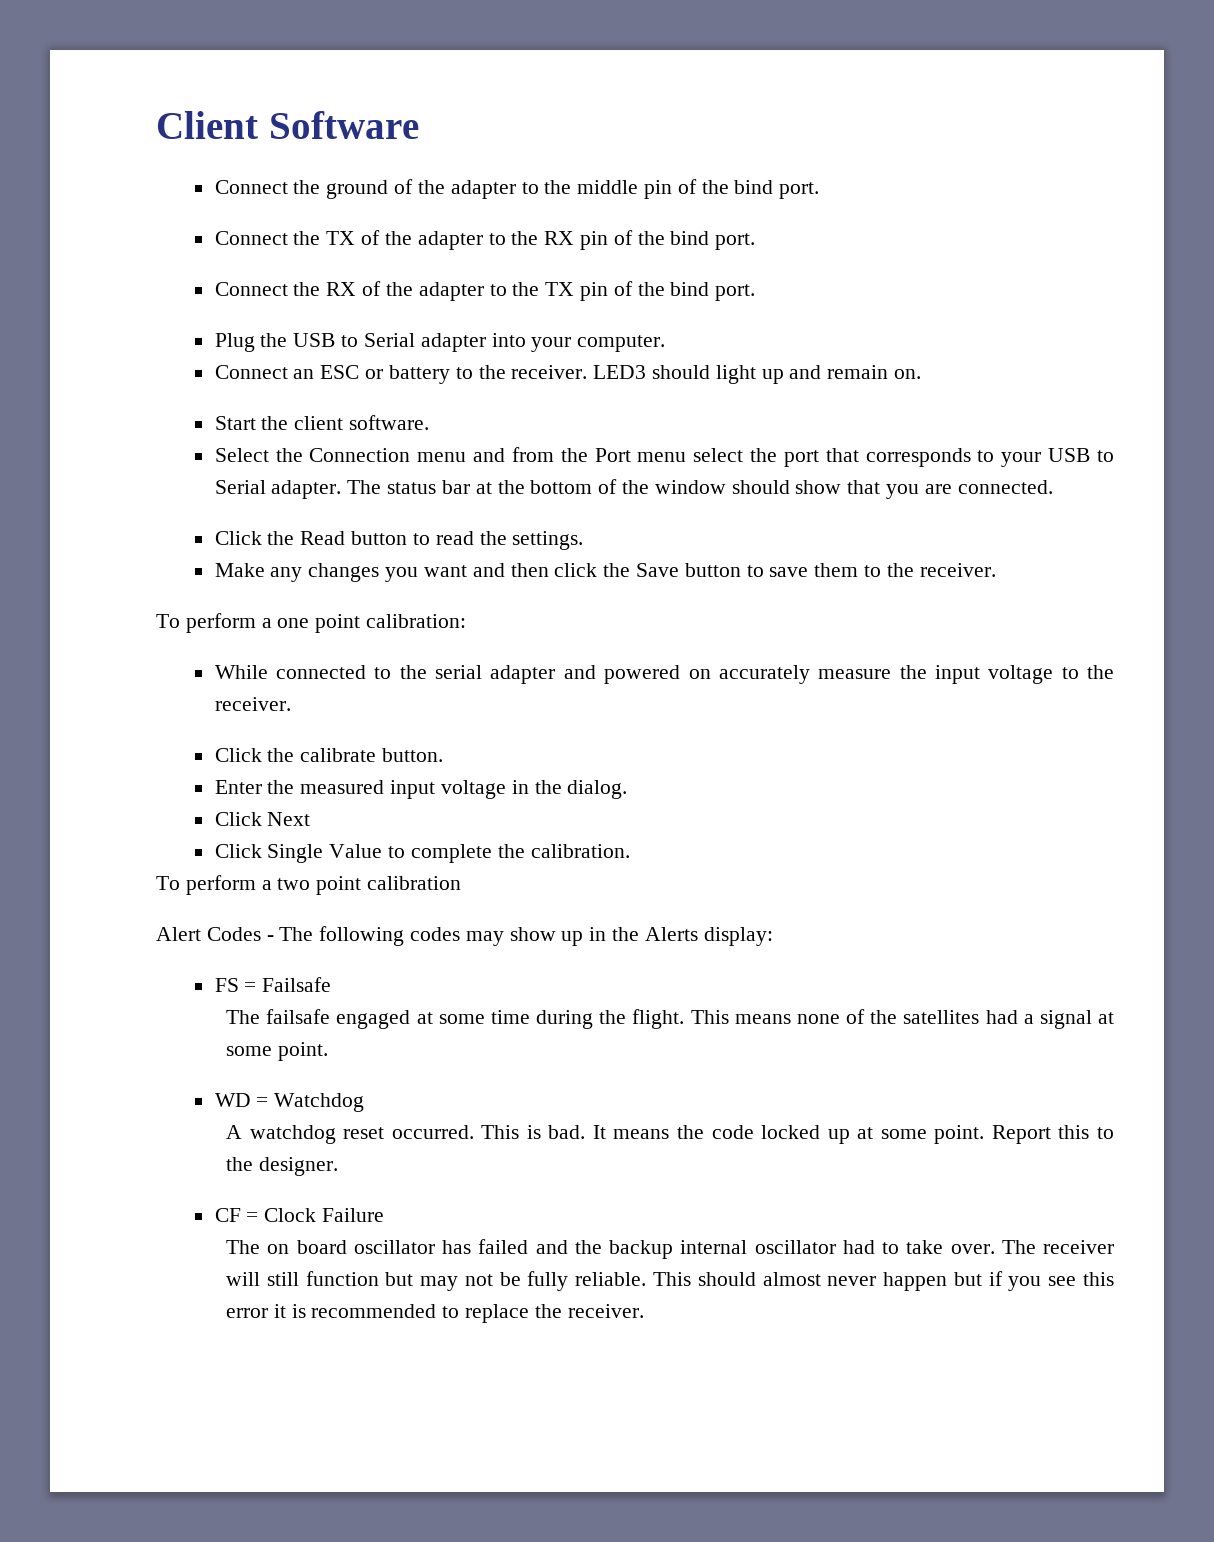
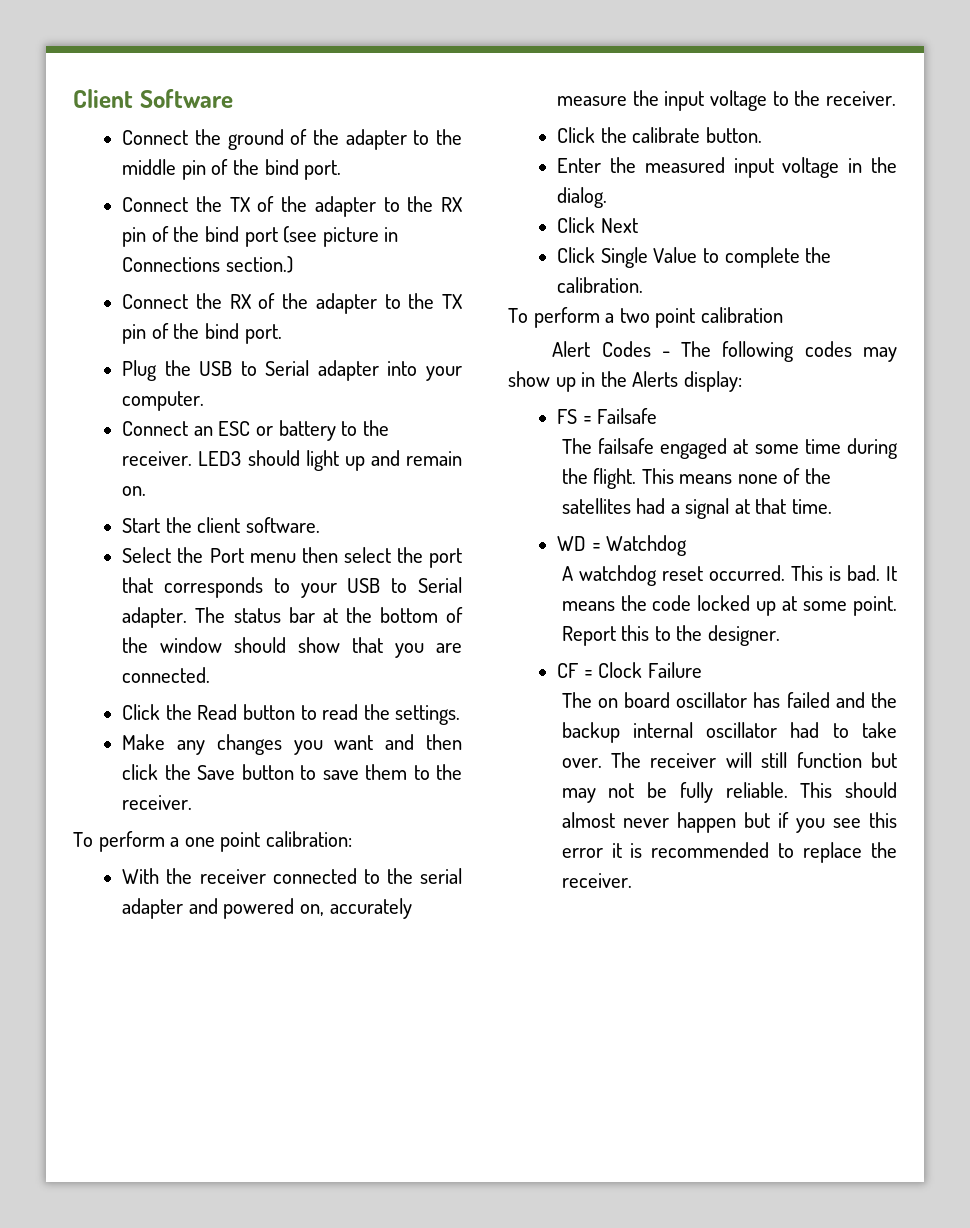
- Connect the TX of the adapter to the RX pin of the bind port.
+ Connect the TX of the adapter to the RX pin of the bind port (see picture in Connections section.)
- Select the Connection menu and from the Port menu select the port that corresponds to your USB to Serial adapter.
+ Select the Port menu then select the port that corresponds to your USB to Serial adapter.
- While connected to the serial adapter and powered on accurately measure the input voltage to the receiver.
+ With the receiver connected to the serial adapter and powered on, accurately measure the input voltage to the receiver.
- This means none of the satellites had a signal at some point.
+ This means none of the satellites had a signal at that time.

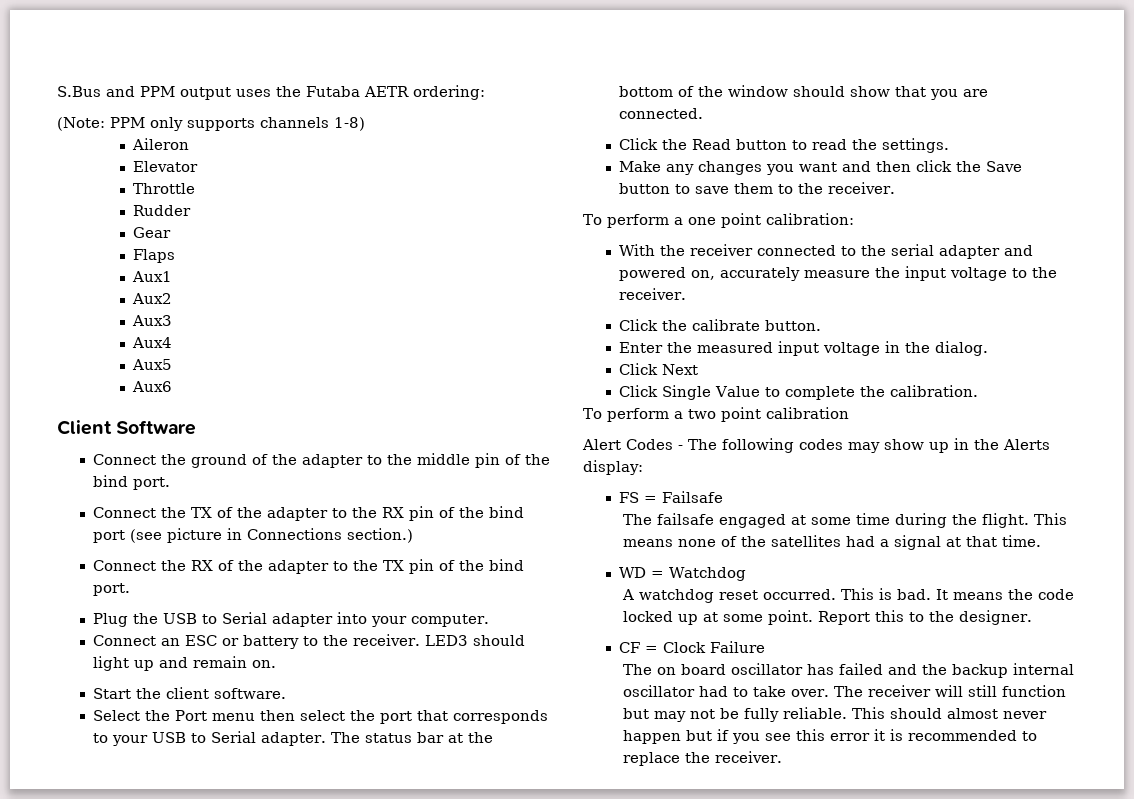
+ S.Bus and PPM output uses the Futaba AETR ordering:
+ (Note: PPM only supports channels 1-8)
+ Aileron
+ Elevator
+ Throttle
+ Rudder
+ Gear
+ Flaps
+ Aux1
+ Aux2
+ Aux3
+ Aux4
+ Aux5
+ Aux6

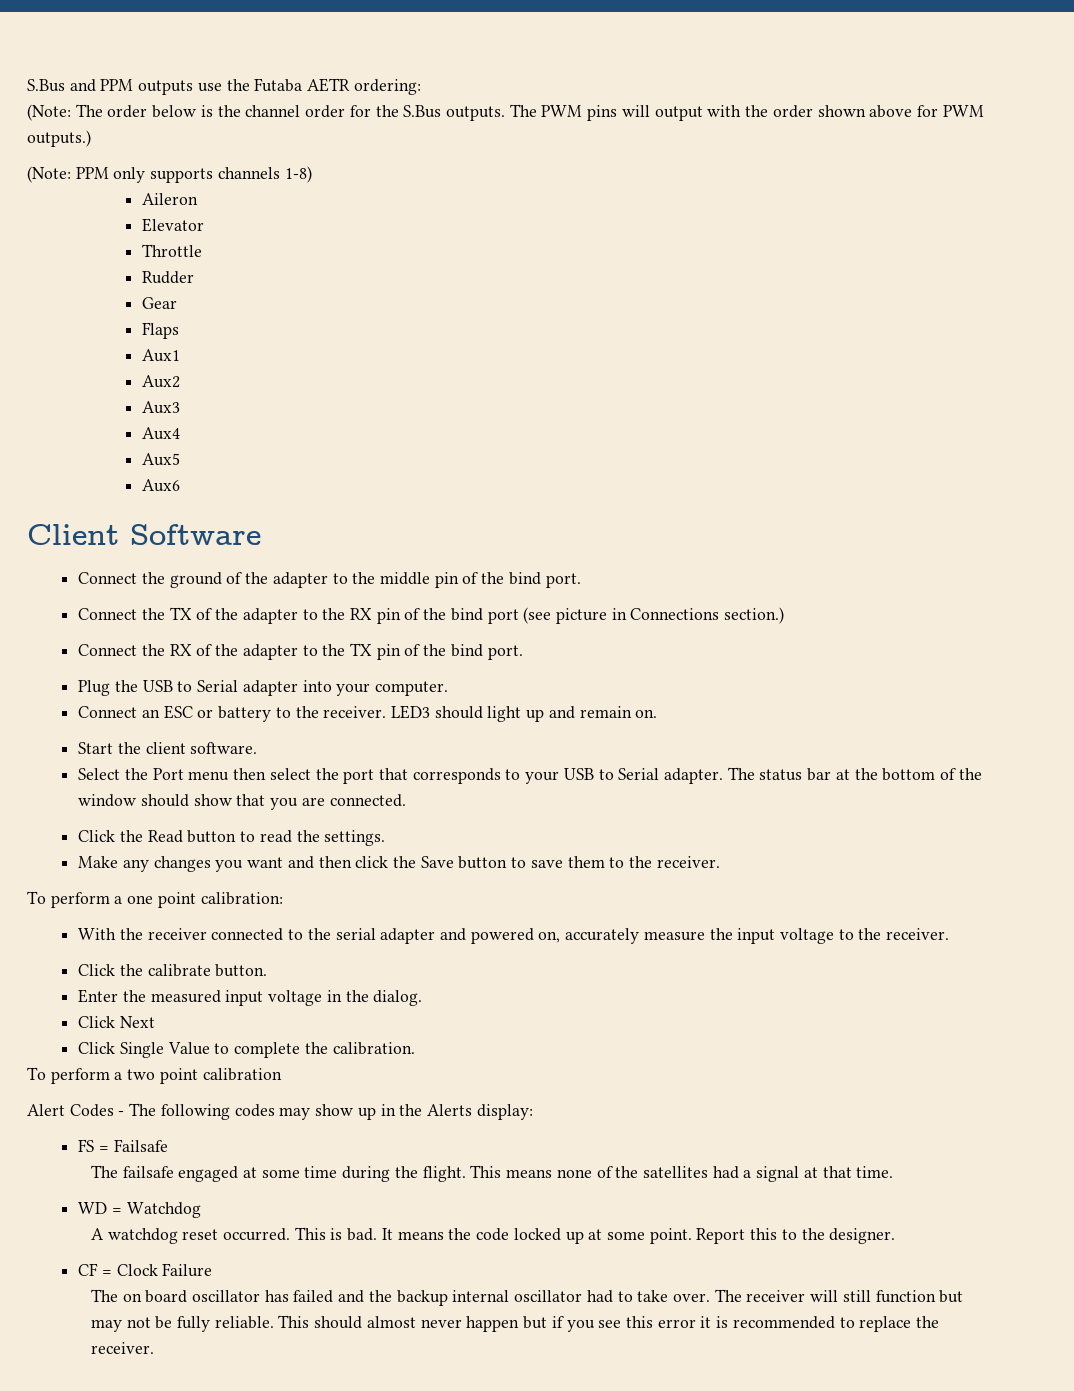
- S.Bus and PPM output uses the Futaba AETR ordering:
+ S.Bus and PPM outputs use the Futaba AETR ordering:
+ (Note: The order below is the channel order for the S.Bus outputs. The PWM pins will output with the order shown above for PWM outputs.)

